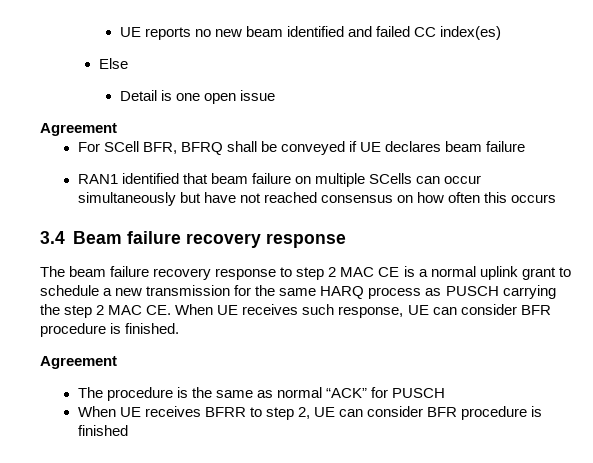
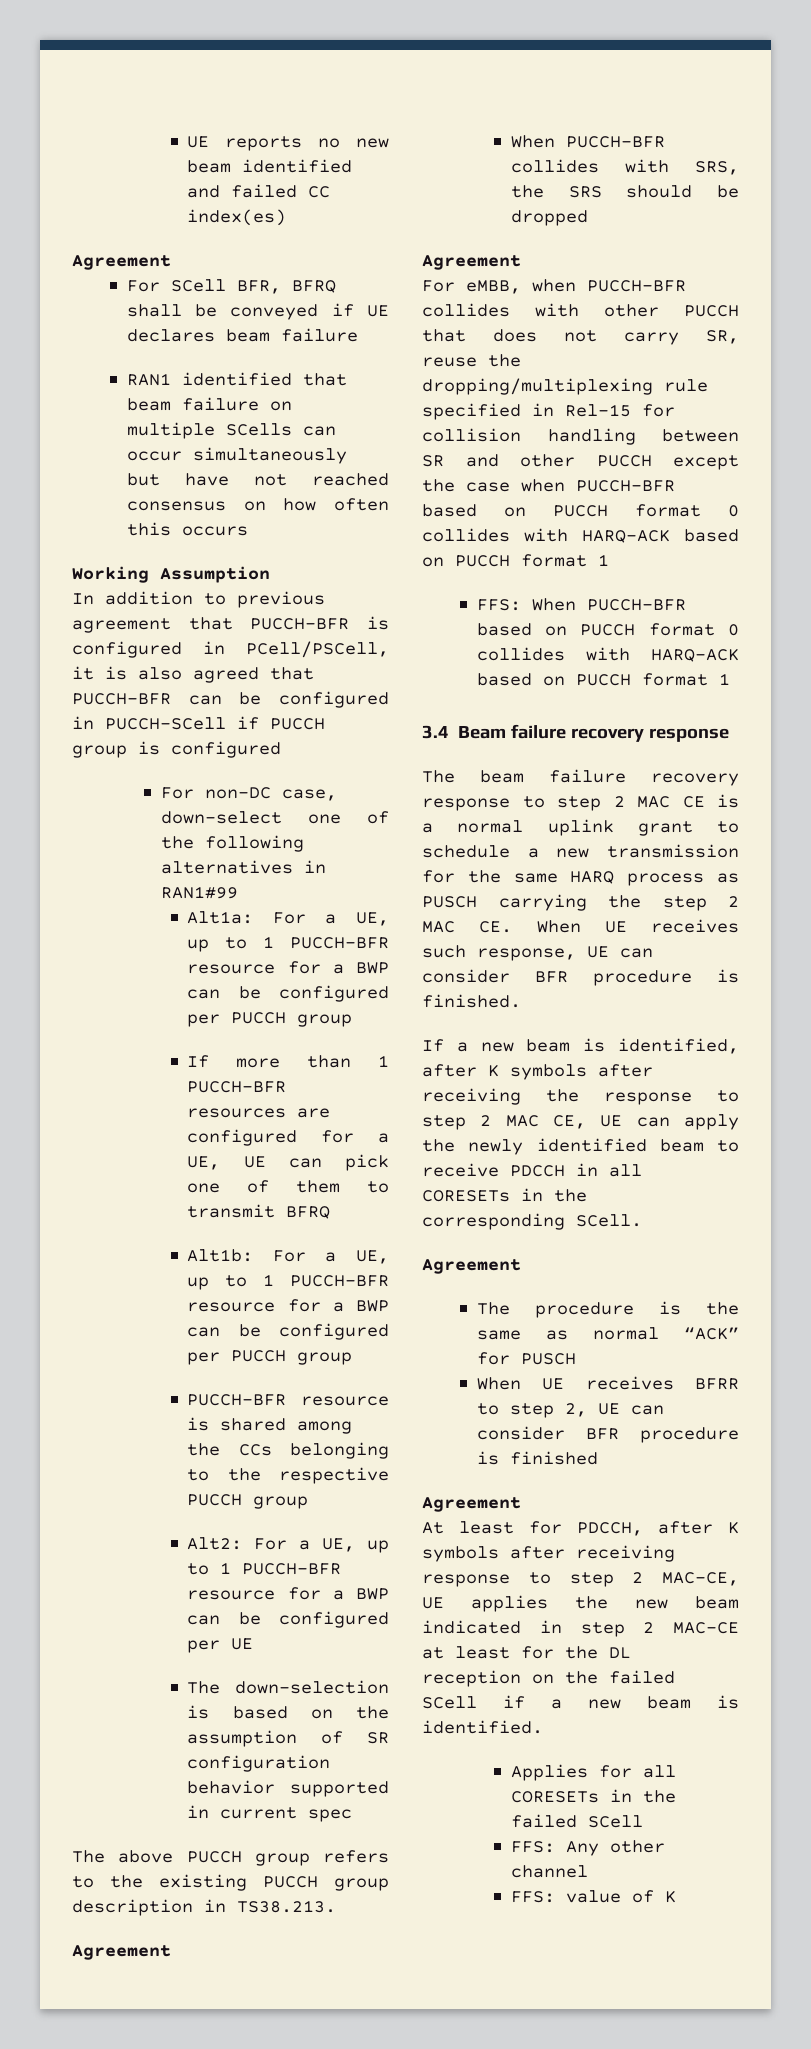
- Else
- Detail is one open issue
+ Working Assumption
+ In addition to previous agreement that PUCCH-BFR is configured in PCell/PSCell, it is also agreed that PUCCH-BFR can be configured in PUCCH-SCell if PUCCH group is configured
+ For non-DC case, down-select one of the following alternatives in RAN1#99
+ Alt1a: For a UE, up to 1 PUCCH-BFR resource for a BWP can be configured per PUCCH group
+ If more than 1 PUCCH-BFR resources are configured for a UE, UE can pick one of them to transmit BFRQ
+ Alt1b: For a UE, up to 1 PUCCH-BFR resource for a BWP can be configured per PUCCH group
+ PUCCH-BFR resource is shared among the CCs belonging to the respective PUCCH group
+ Alt2: For a UE, up to 1 PUCCH-BFR resource for a BWP can be configured per UE
+ The down-selection is based on the assumption of SR configuration behavior supported in current spec
+ The above PUCCH group refers to the existing PUCCH group description in TS38.213.
+ Agreement
+ When PUCCH-BFR collides with SRS, the SRS should be dropped
+ Agreement
+ For eMBB, when PUCCH-BFR collides with other PUCCH that does not carry SR, reuse the dropping/multiplexing rule specified in Rel-15 for collision handling between SR and other PUCCH except the case when PUCCH-BFR based on PUCCH format 0 collides with HARQ-ACK based on PUCCH format 1
+ FFS: When PUCCH-BFR based on PUCCH format 0 collides with HARQ-ACK based on PUCCH format 1
+ If a new beam is identified, after K symbols after receiving the response to step 2 MAC CE, UE can apply the newly identified beam to receive PDCCH in all CORESETs in the corresponding SCell.
  When UE receives BFRR to step 2, UE can consider BFR procedure is finished
+ Agreement
+ At least for PDCCH, after K symbols after receiving response to step 2 MAC-CE, UE applies the new beam indicated in step 2 MAC-CE at least for the DL reception on the failed SCell if a new beam is identified.
+ Applies for all CORESETs in the failed SCell
+ FFS: Any other channel
+ FFS: value of K

